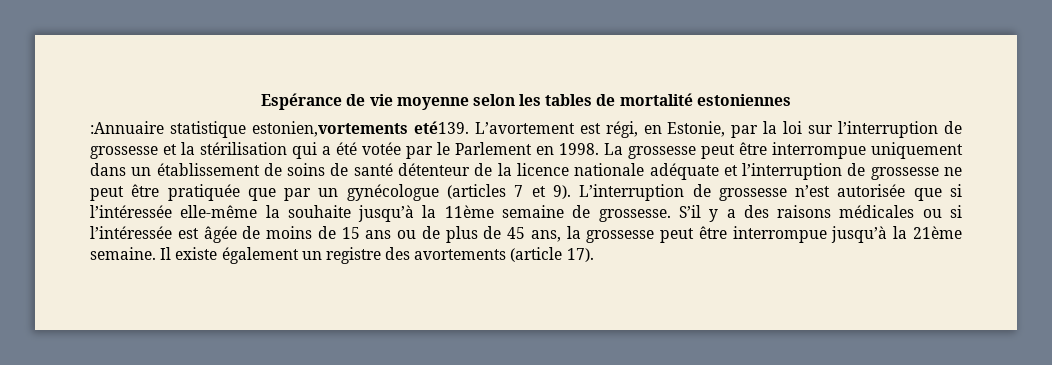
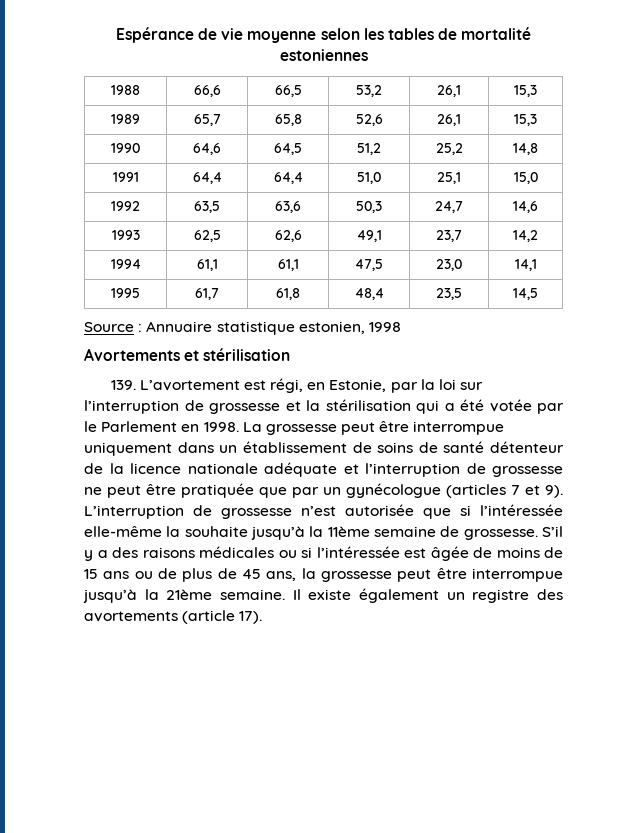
- :Annuaire statistique estonien,vortements eté139. L’avortement est régi, en Estonie, par la loi sur l’interruption de grossesse et la stérilisation qui a été votée par le Parlement en 1998.
+ 1988 | 66,6 | 66,5 | 53,2 | 26,1 | 15,3
+ 1989 | 65,7 | 65,8 | 52,6 | 26,1 | 15,3
+ 1990 | 64,6 | 64,5 | 51,2 | 25,2 | 14,8
+ 1991 | 64,4 | 64,4 | 51,0 | 25,1 | 15,0
+ 1992 | 63,5 | 63,6 | 50,3 | 24,7 | 14,6
+ 1993 | 62,5 | 62,6 | 49,1 | 23,7 | 14,2
+ 1994 | 61,1 | 61,1 | 47,5 | 23,0 | 14,1
+ 1995 | 61,7 | 61,8 | 48,4 | 23,5 | 14,5
+ Source : Annuaire statistique estonien, 1998
+ Avortements et stérilisation
+ 139. L’avortement est régi, en Estonie, par la loi sur l’interruption de grossesse et la stérilisation qui a été votée par le Parlement en 1998.

